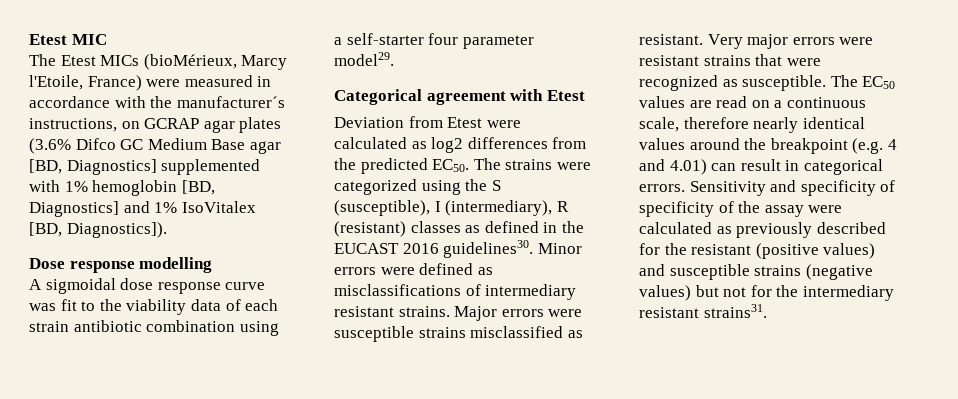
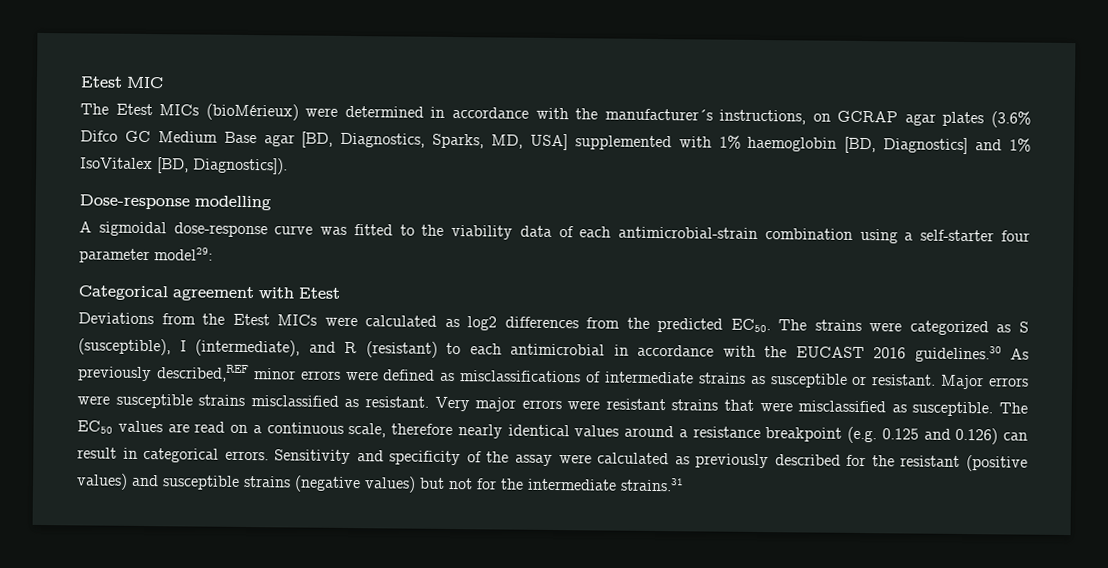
- The Etest MICs (bioMérieux, Marcy l'Etoile, France) were measured in accordance with the manufacturer´s instructions, on GCRAP agar plates (3.6% Difco GC Medium Base agar [BD, Diagnostics] supplemented with 1% hemoglobin [BD, Diagnostics] and 1% IsoVitalex [BD, Diagnostics]).
+ The Etest MICs (bioMérieux) were determined in accordance with the manufacturer´s instructions, on GCRAP agar plates (3.6% Difco GC Medium Base agar [BD, Diagnostics, Sparks, MD, USA] supplemented with 1% haemoglobin [BD, Diagnostics] and 1% IsoVitalex [BD, Diagnostics]).
- Dose response modelling
+ Dose-response modelling
- A sigmoidal dose response curve was fit to the viability data of each strain antibiotic combination using a self-starter four parameter model29.
+ A sigmoidal dose-response curve was fitted to the viability data of each antimicrobial-strain combination using a self-starter four parameter model29:
- Deviation from Etest were calculated as log2 differences from the predicted EC50.
+ Deviations from the Etest MICs were calculated as log2 differences from the predicted EC50.
- The strains were categorized using the S (susceptible), I (intermediary), R (resistant) classes as defined in the EUCAST 2016 guidelines30. Minor errors were defined as misclassifications of intermediary resistant strains.
+ The strains were categorized as S (susceptible), I (intermediate), and R (resistant) to each antimicrobial in accordance with the EUCAST 2016 guidelines.30 As previously described,REF minor errors were defined as misclassifications of intermediate strains as susceptible or resistant.
- Very major errors were resistant strains that were recognized as susceptible.
+ Very major errors were resistant strains that were misclassified as susceptible.
- The EC50 values are read on a continuous scale, therefore nearly identical values around the breakpoint (e.g. 4 and 4.01) can result in categorical errors.
+ The EC50 values are read on a continuous scale, therefore nearly identical values around a resistance breakpoint (e.g. 0.125 and 0.126) can result in categorical errors.
- Sensitivity and specificity of specificity of the assay were calculated as previously described for the resistant (positive values) and susceptible strains (negative values) but not for the intermediary resistant strains31.
+ Sensitivity and specificity of the assay were calculated as previously described for the resistant (positive values) and susceptible strains (negative values) but not for the intermediate strains.31

